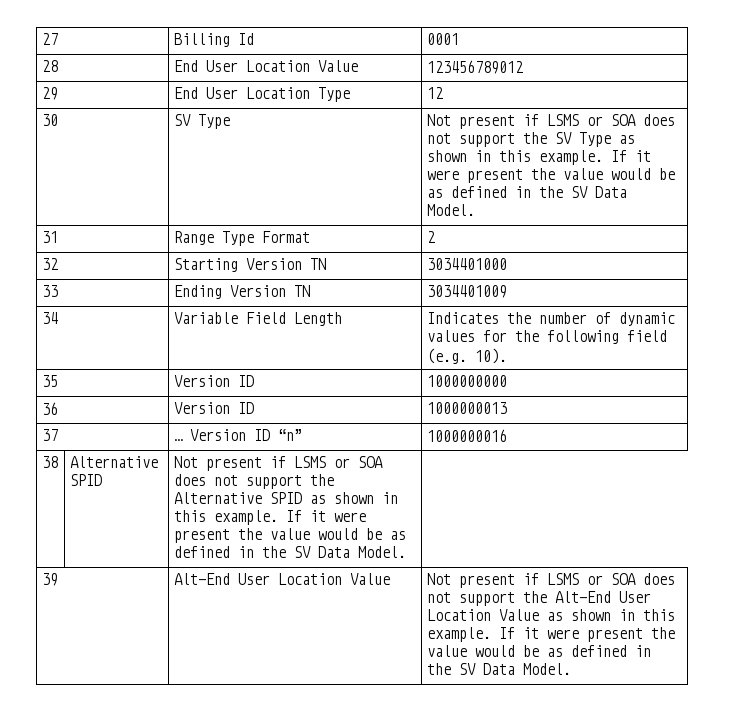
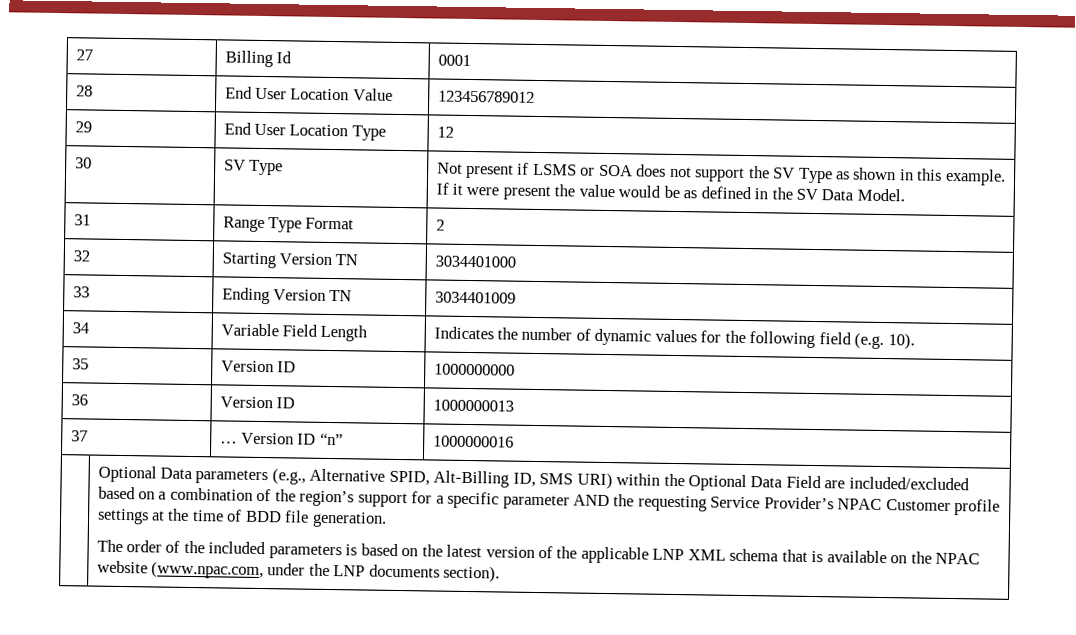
- 38 | Alternative SPID | Not present if LSMS or SOA does not support the Alternative SPID as shown in this example. If it were present the value would be as defined in the SV Data Model.
- 39 | Alt-End User Location Value | Not present if LSMS or SOA does not support the Alt-End User Location Value as shown in this example. If it were present the value would be as defined in the SV Data Model.
+ Optional Data parameters (e.g., Alternative SPID, Alt-Billing ID, SMS URI) within the Optional Data Field are included/excluded based on a combination of the region’s support for a specific parameter AND the requesting Service Provider’s NPAC Customer profile settings at the time of BDD file generation.
+ The order of the included parameters is based on the latest version of the applicable LNP XML schema that is available on the NPAC website (www.npac.com, under the LNP documents section).

